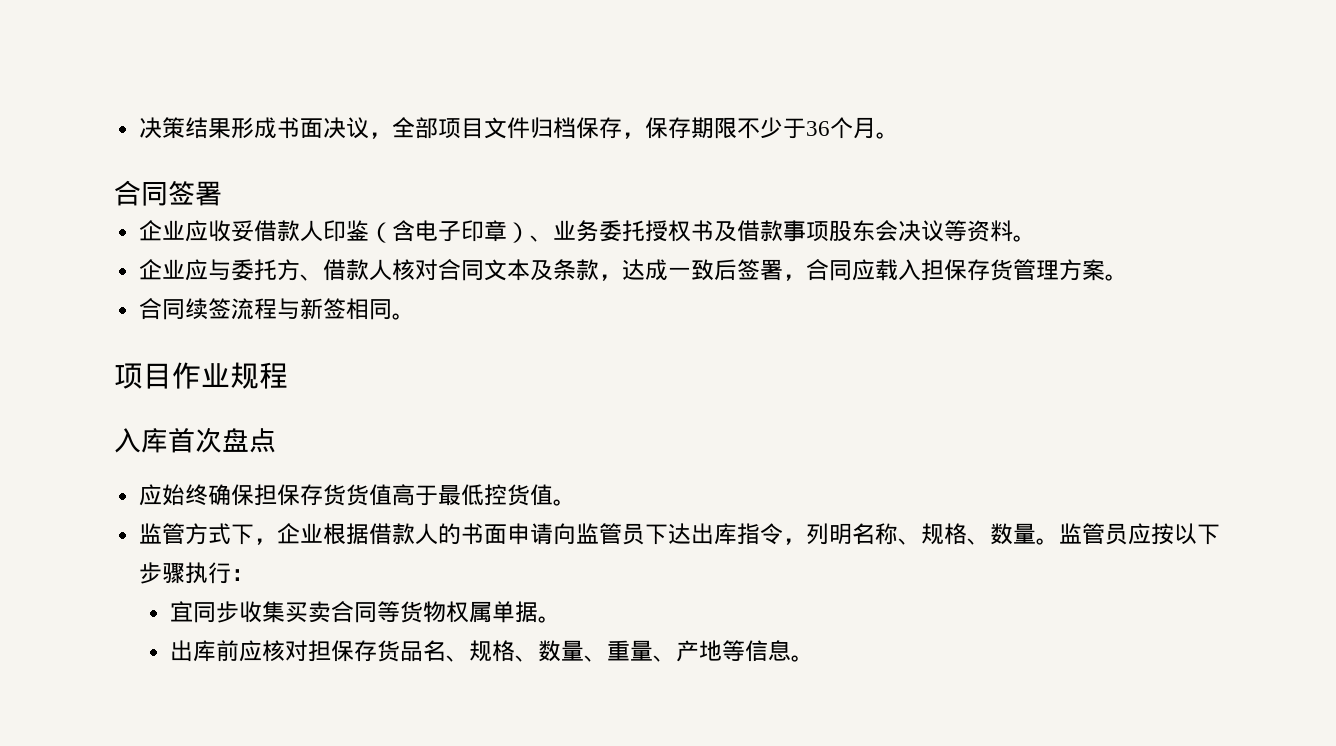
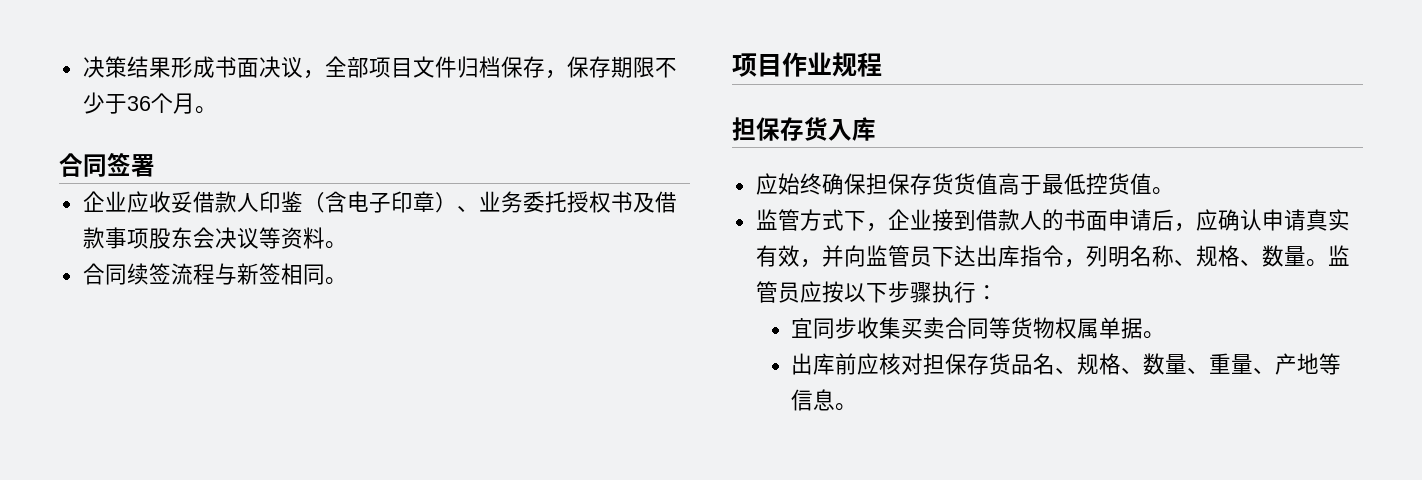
- 企业应与委托方、借款人核对合同文本及条款，达成一致后签署，合同应载入担保存货管理方案。
- 入库首次盘点
+ 担保存货入库
- 监管方式下，企业根据借款人的书面申请向监管员下达出库指令，列明名称、规格、数量。
+ 监管方式下，企业接到借款人的书面申请后，应确认申请真实有效，并向监管员下达出库指令，列明名称、规格、数量。

